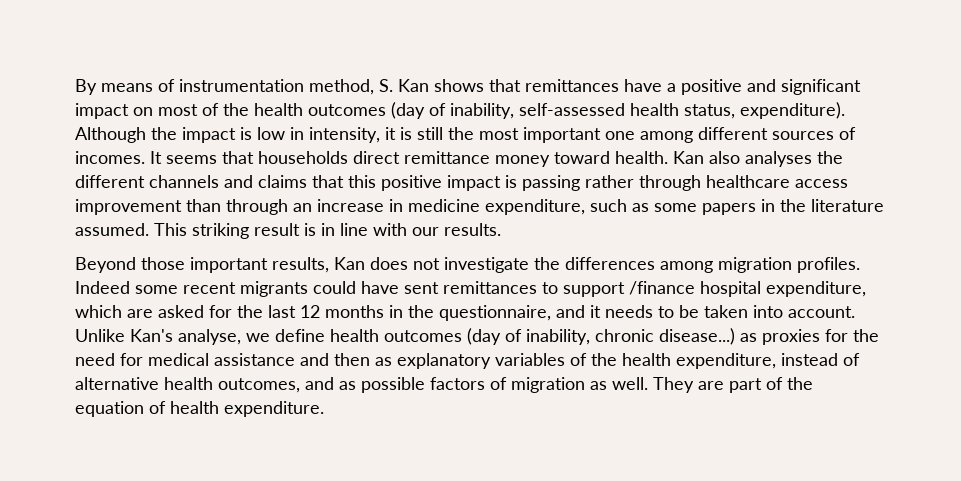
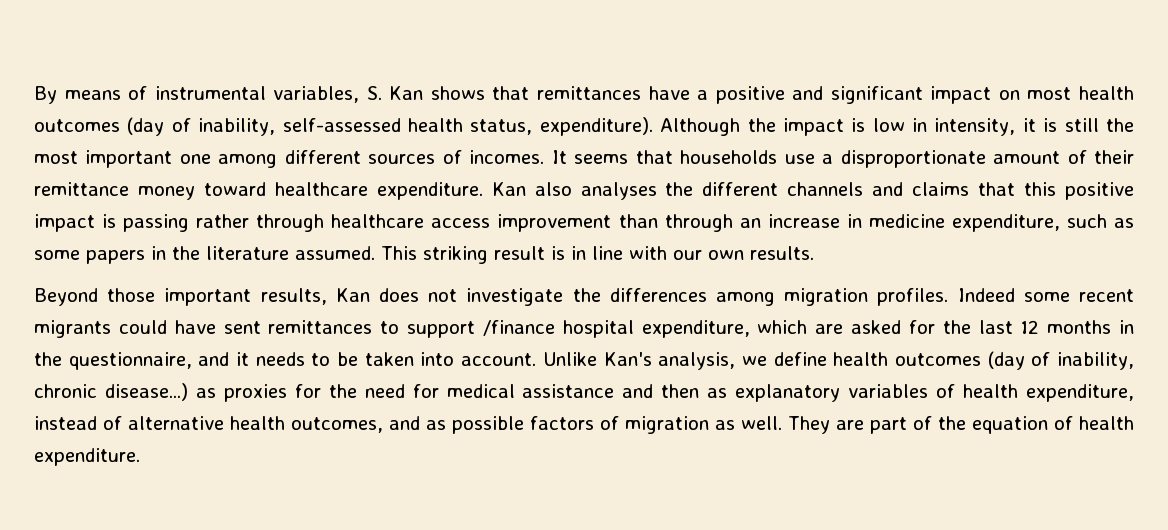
- By means of instrumentation method, S. Kan shows that remittances have a positive and significant impact on most of the health outcomes (day of inability, self-assessed health status, expenditure).
+ By means of instrumental variables, S. Kan shows that remittances have a positive and significant impact on most health outcomes (day of inability, self-assessed health status, expenditure).
- It seems that households direct remittance money toward health.
+ It seems that households use a disproportionate amount of their remittance money toward healthcare expenditure.
- This striking result is in line with our results.
+ This striking result is in line with our own results.
- Unlike Kan's analyse, we define health outcomes (day of inability, chronic disease...) as proxies for the need for medical assistance and then as explanatory variables of the health expenditure, instead of alternative health outcomes, and as possible factors of migration as well.
+ Unlike Kan's analysis, we define health outcomes (day of inability, chronic disease...) as proxies for the need for medical assistance and then as explanatory variables of health expenditure, instead of alternative health outcomes, and as possible factors of migration as well.

